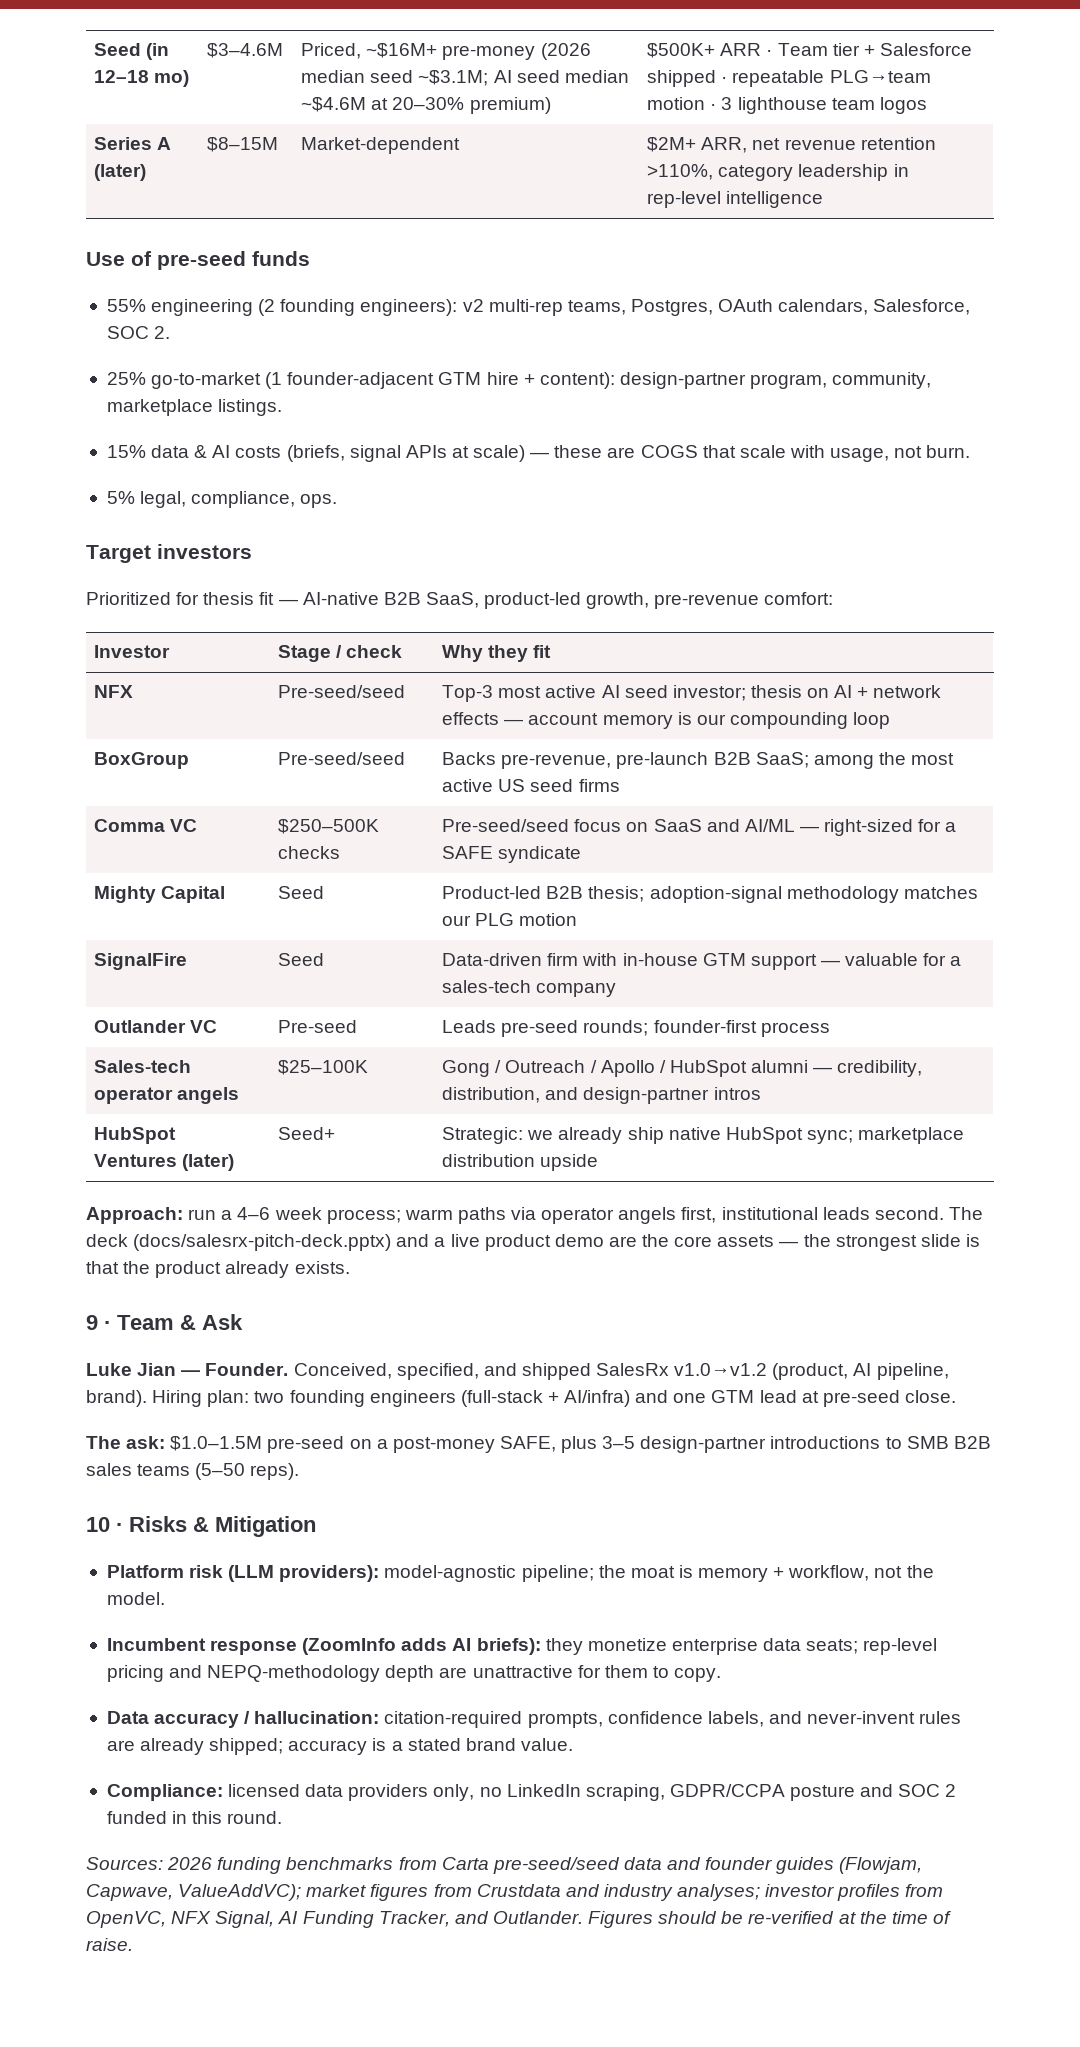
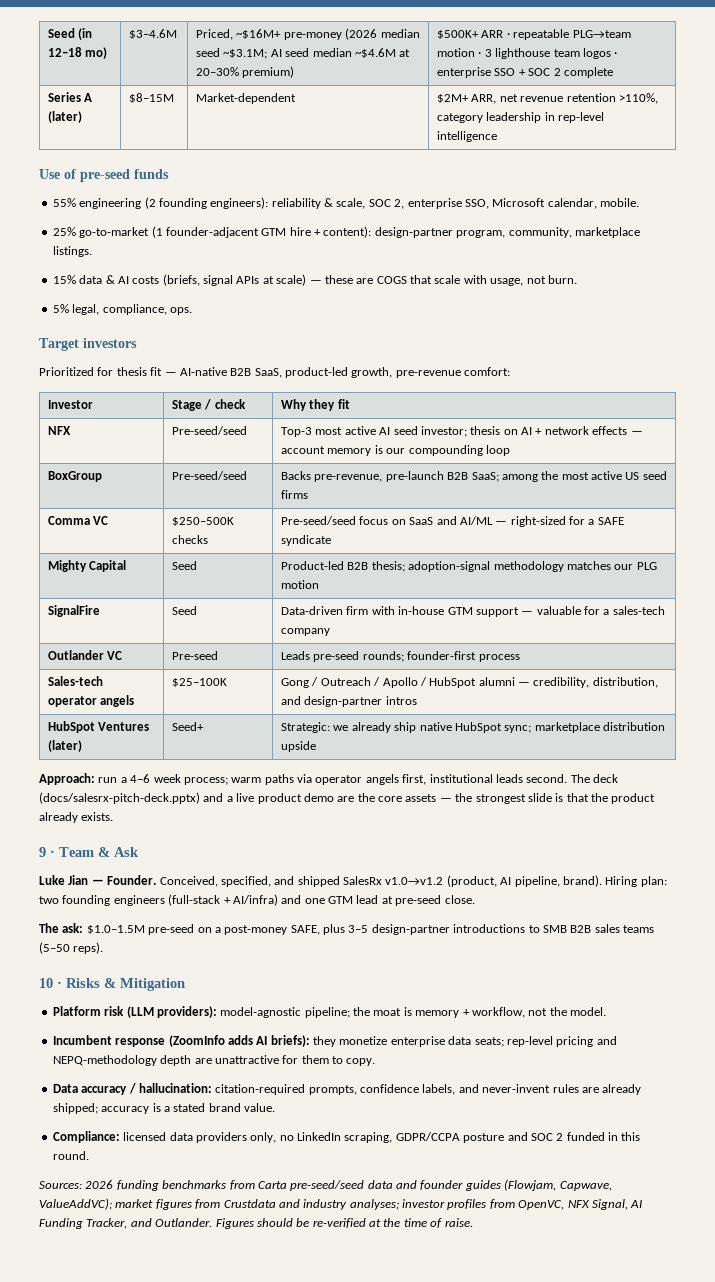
- Seed (in 12–18 mo) | $3–4.6M | Priced, ~$16M+ pre-money (2026 median seed ~$3.1M; AI seed median ~$4.6M at 20–30% premium) | $500K+ ARR · Team tier + Salesforce shipped · repeatable PLG→team motion · 3 lighthouse team logos
+ Seed (in 12–18 mo) | $3–4.6M | Priced, ~$16M+ pre-money (2026 median seed ~$3.1M; AI seed median ~$4.6M at 20–30% premium) | $500K+ ARR · repeatable PLG→team motion · 3 lighthouse team logos · enterprise SSO + SOC 2 complete
- 55% engineering (2 founding engineers): v2 multi-rep teams, Postgres, OAuth calendars, Salesforce, SOC 2.
+ 55% engineering (2 founding engineers): reliability & scale, SOC 2, enterprise SSO, Microsoft calendar, mobile.

